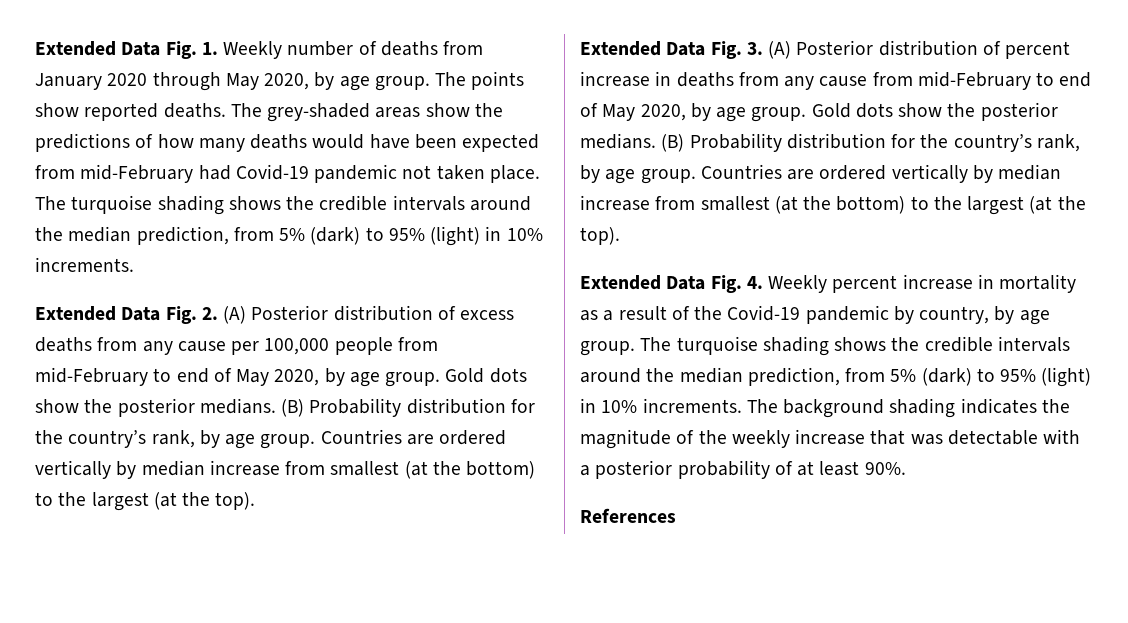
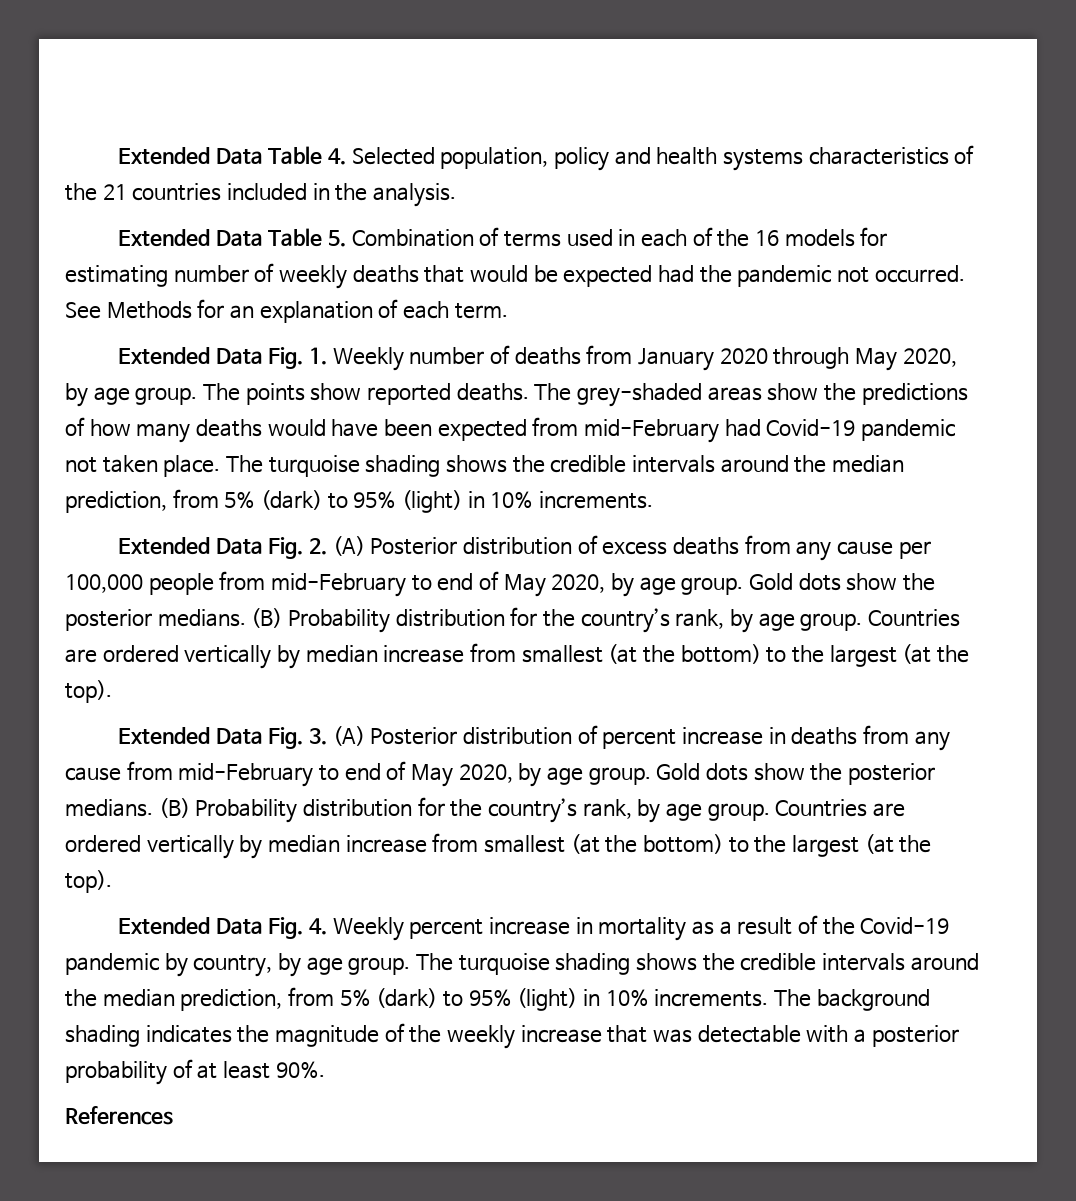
+ Extended Data Table 4. Selected population, policy and health systems characteristics of the 21 countries included in the analysis.
+ Extended Data Table 5. Combination of terms used in each of the 16 models for estimating number of weekly deaths that would be expected had the pandemic not occurred. See Methods for an explanation of each term.

